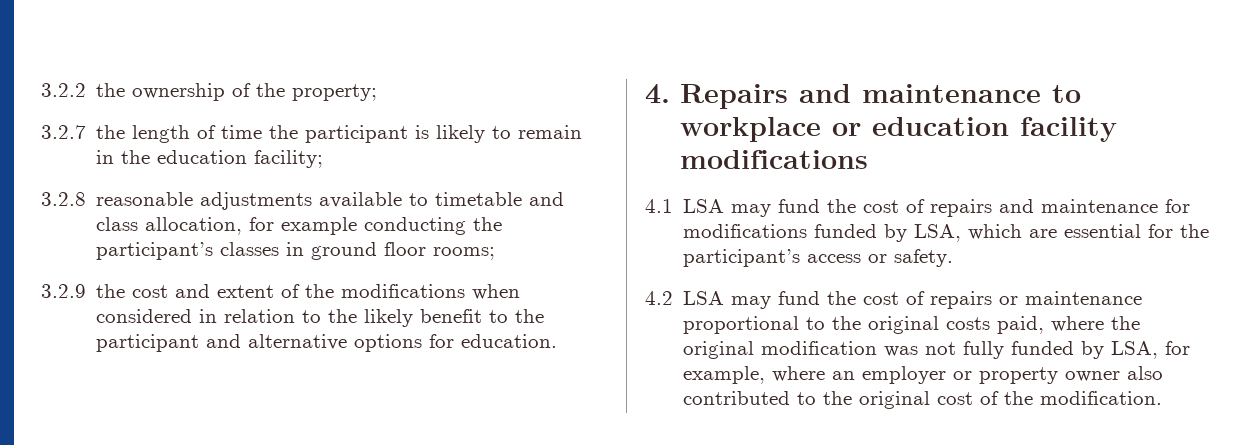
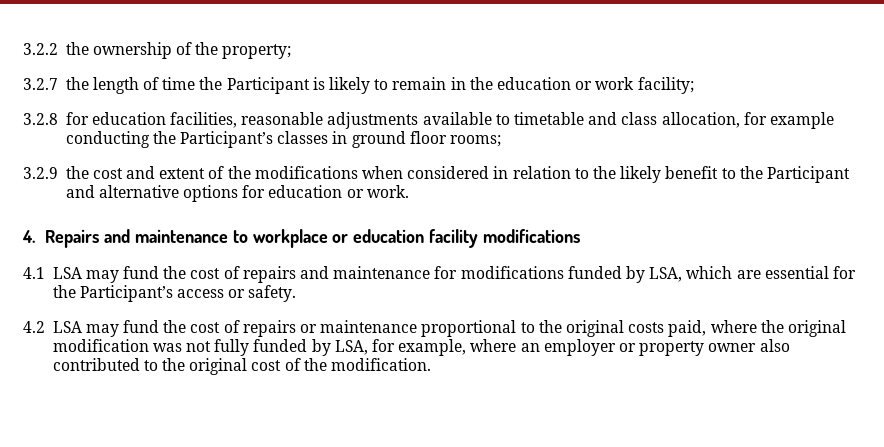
- 3.2.7 the length of time the participant is likely to remain in the education facility;
+ 3.2.7 the length of time the Participant is likely to remain in the education or work facility;
- 3.2.8 reasonable adjustments available to timetable and class allocation, for example conducting the participant’s classes in ground floor rooms;
+ 3.2.8 for education facilities, reasonable adjustments available to timetable and class allocation, for example conducting the Participant’s classes in ground floor rooms;
- 3.2.9 the cost and extent of the modifications when considered in relation to the likely benefit to the participant and alternative options for education.
+ 3.2.9 the cost and extent of the modifications when considered in relation to the likely benefit to the Participant and alternative options for education or work.
- 4.1 LSA may fund the cost of repairs and maintenance for modifications funded by LSA, which are essential for the participant’s access or safety.
+ 4.1 LSA may fund the cost of repairs and maintenance for modifications funded by LSA, which are essential for the Participant’s access or safety.

